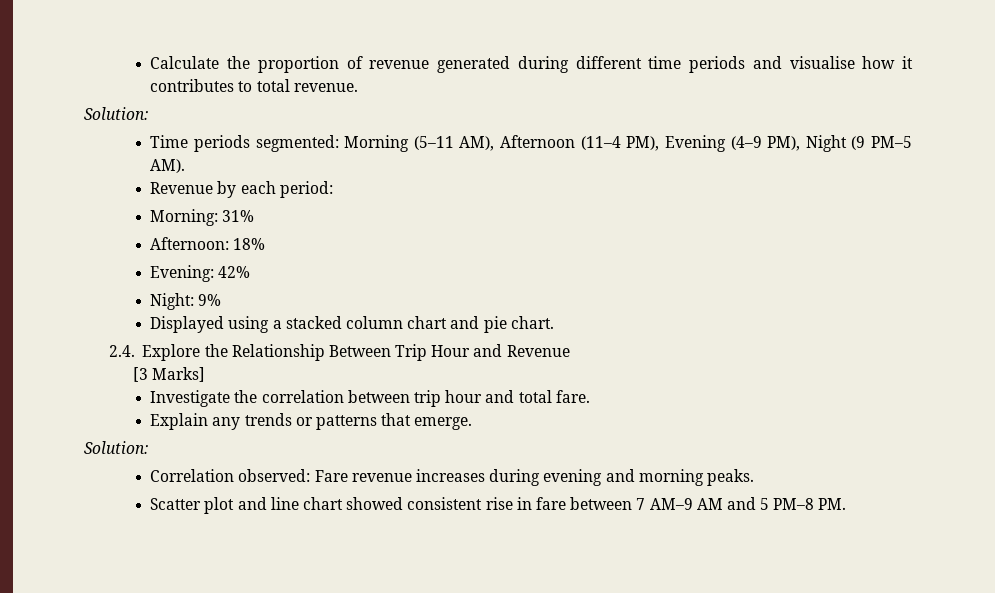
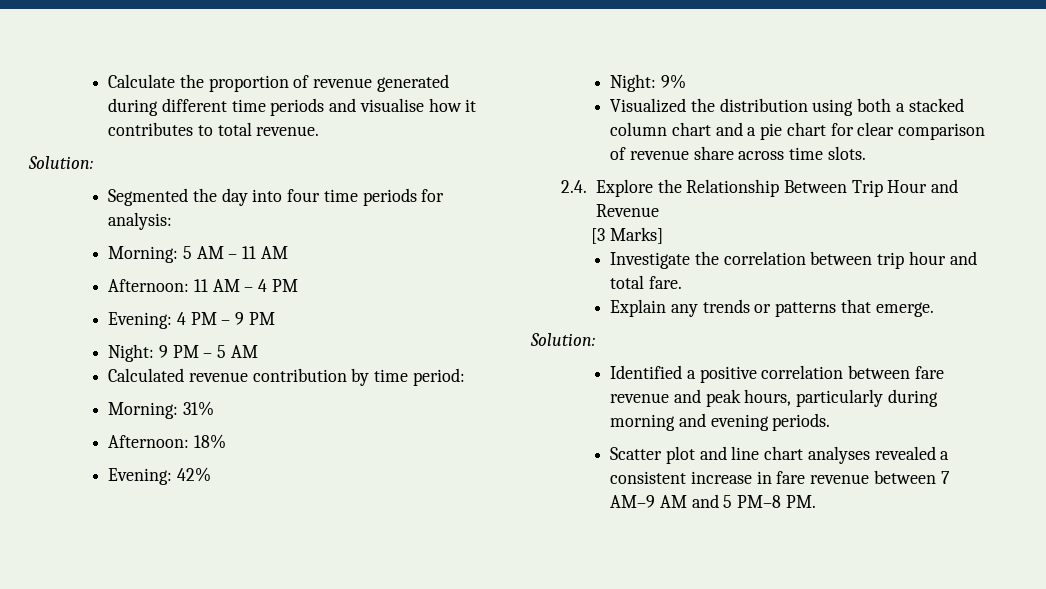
- Time periods segmented: Morning (5–11 AM), Afternoon (11–4 PM), Evening (4–9 PM), Night (9 PM–5 AM).
- Revenue by each period:
+ Segmented the day into four time periods for analysis:
+ Morning: 5 AM – 11 AM
+ Afternoon: 11 AM – 4 PM
+ Evening: 4 PM – 9 PM
+ Night: 9 PM – 5 AM
+ Calculated revenue contribution by time period:
- Displayed using a stacked column chart and pie chart.
+ Visualized the distribution using both a stacked column chart and a pie chart for clear comparison of revenue share across time slots.
- Correlation observed: Fare revenue increases during evening and morning peaks.
+ Identified a positive correlation between fare revenue and peak hours, particularly during morning and evening periods.
- Scatter plot and line chart showed consistent rise in fare between 7 AM–9 AM and 5 PM–8 PM.
+ Scatter plot and line chart analyses revealed a consistent increase in fare revenue between 7 AM–9 AM and 5 PM–8 PM.

